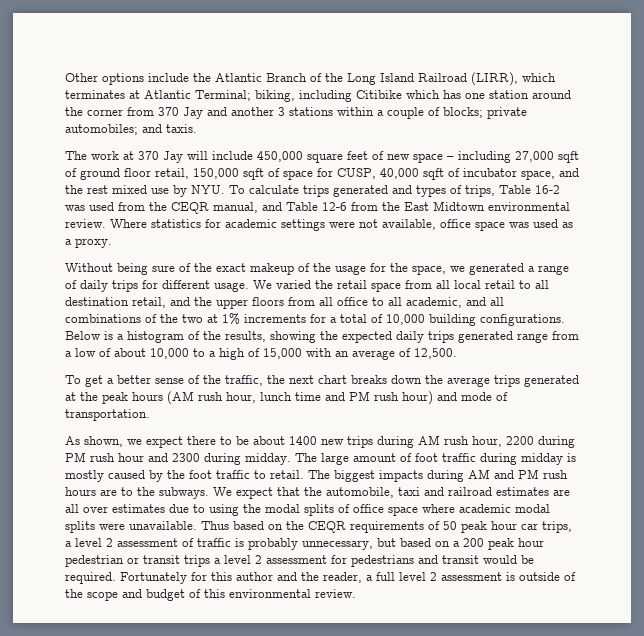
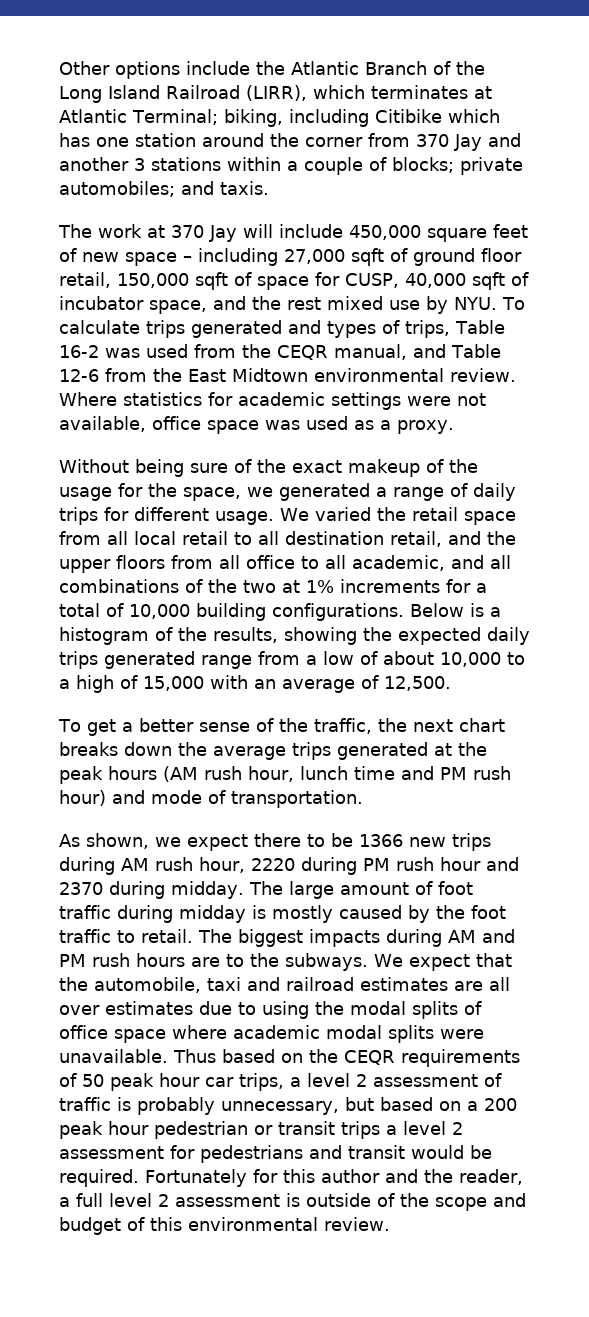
- As shown, we expect there to be about 1400 new trips during AM rush hour, 2200 during PM rush hour and 2300 during midday.
+ As shown, we expect there to be 1366 new trips during AM rush hour, 2220 during PM rush hour and 2370 during midday.

